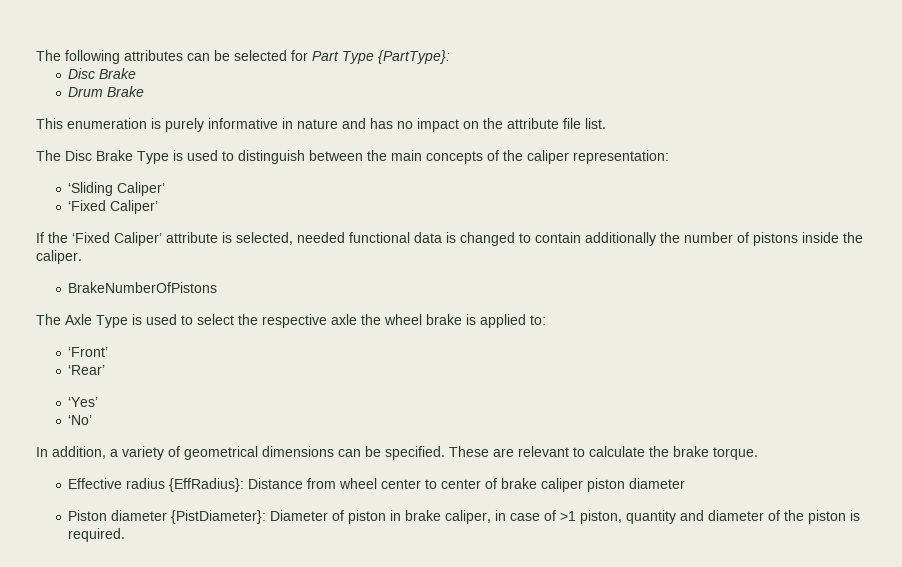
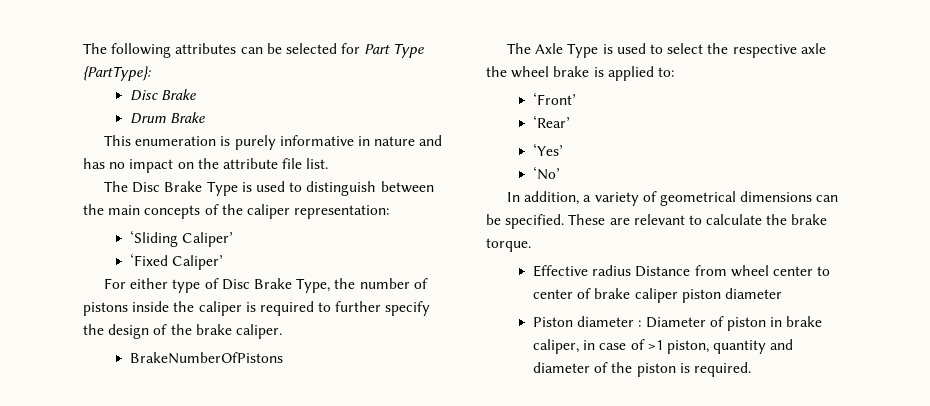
- If the ‘Fixed Caliper’ attribute is selected, needed functional data is changed to contain additionally the number of pistons inside the caliper.
+ For either type of Disc Brake Type, the number of pistons inside the caliper is required to further specify the design of the brake caliper.
- Effective radius {EffRadius}: Distance from wheel center to center of brake caliper piston diameter
+ Effective radius Distance from wheel center to center of brake caliper piston diameter
- Piston diameter {PistDiameter}: Diameter of piston in brake caliper, in case of >1 piston, quantity and diameter of the piston is required.
+ Piston diameter : Diameter of piston in brake caliper, in case of >1 piston, quantity and diameter of the piston is required.

